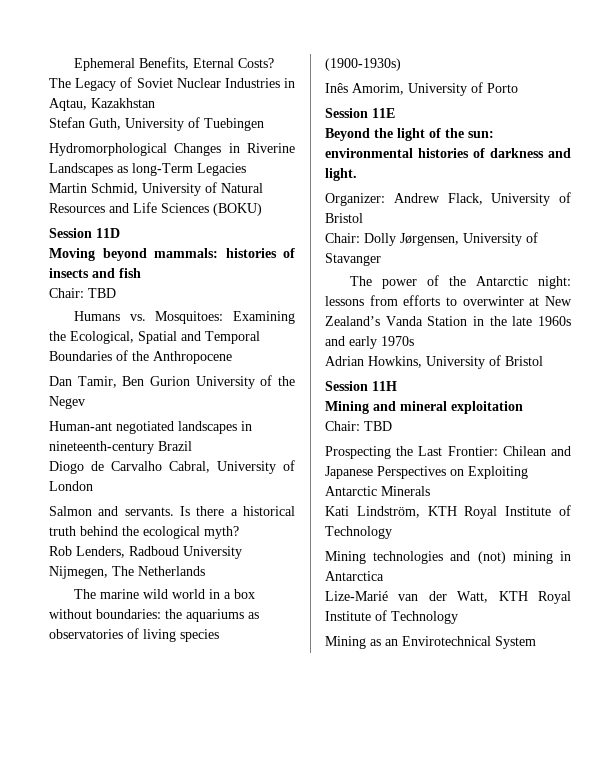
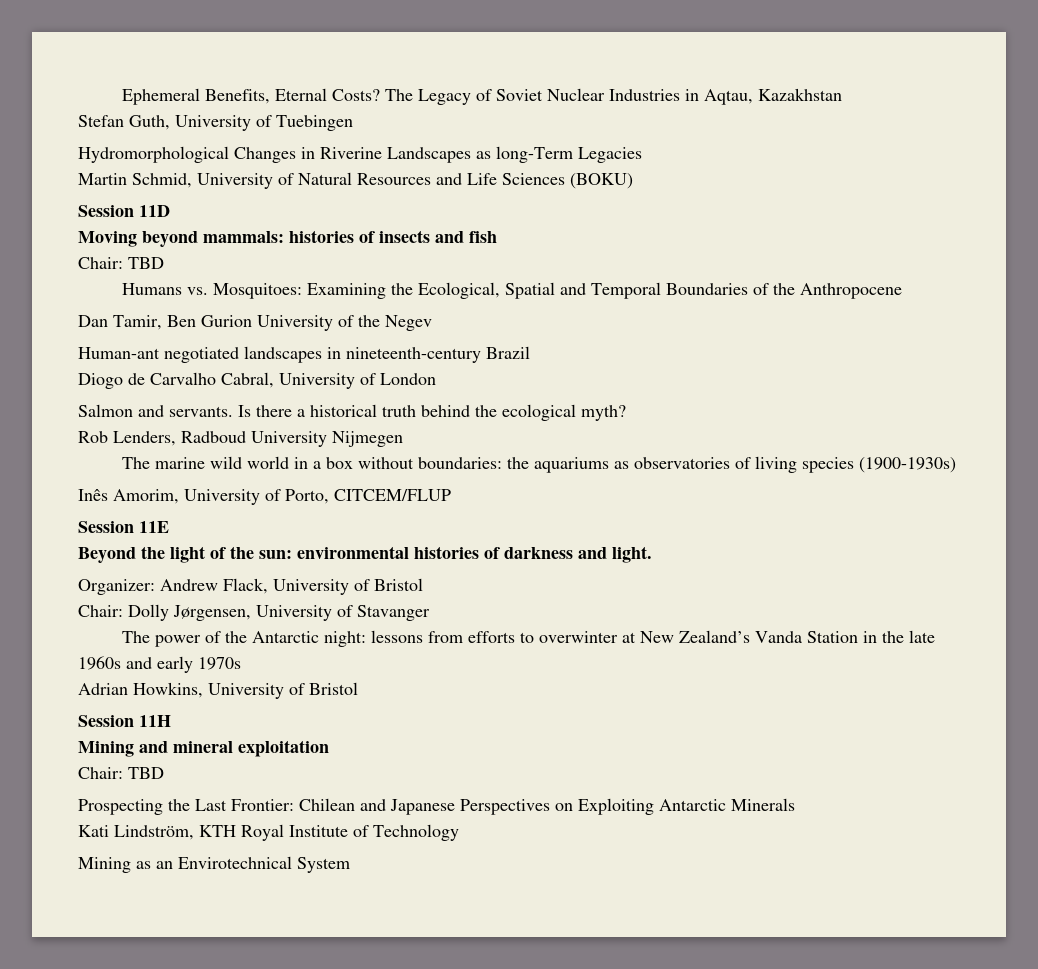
- Rob Lenders, Radboud University Nijmegen, The Netherlands
+ Rob Lenders, Radboud University Nijmegen
- Inês Amorim, University of Porto
+ Inês Amorim, University of Porto, CITCEM/FLUP
- Mining technologies and (not) mining in Antarctica
- Lize-Marié van der Watt, KTH Royal Institute of Technology

